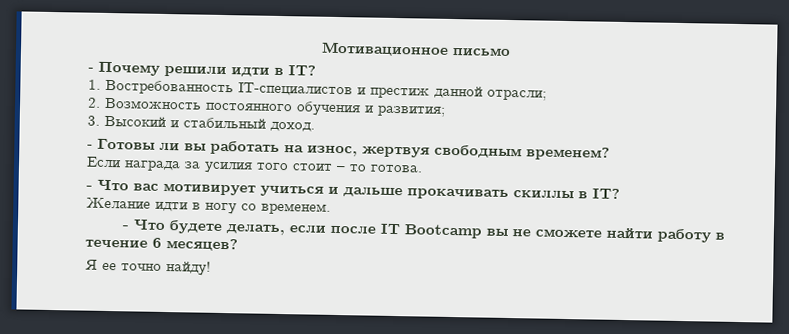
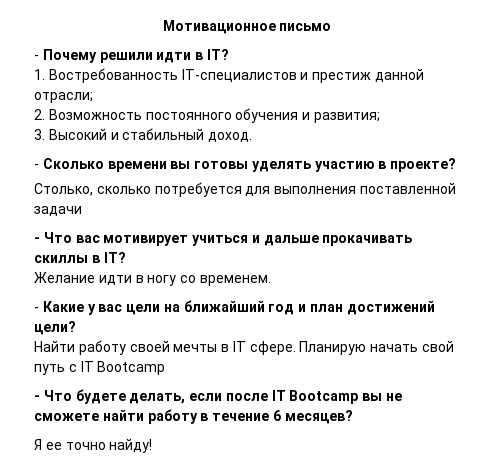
- - Готовы ли вы работать на износ, жертвуя свободным временем?
- Если награда за усилия того стоит – то готова.
+ - Сколько времени вы готовы уделять участию в проекте?
+ Столько, сколько потребуется для выполнения поставленной задачи
+ - Какие у вас цели на ближайший год и план достижений цели?
+ Найти работу своей мечты в IT сфере. Планирую начать свой путь с IT Bootcamp

